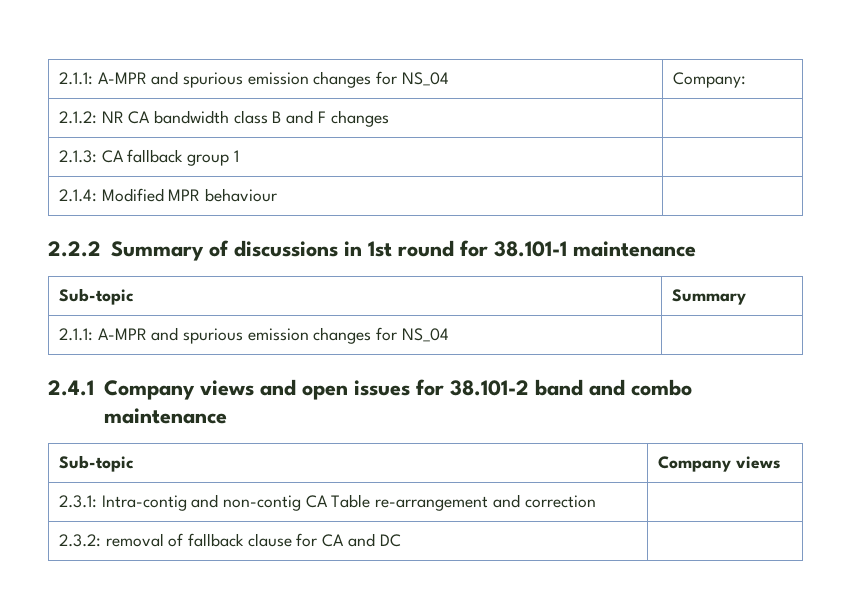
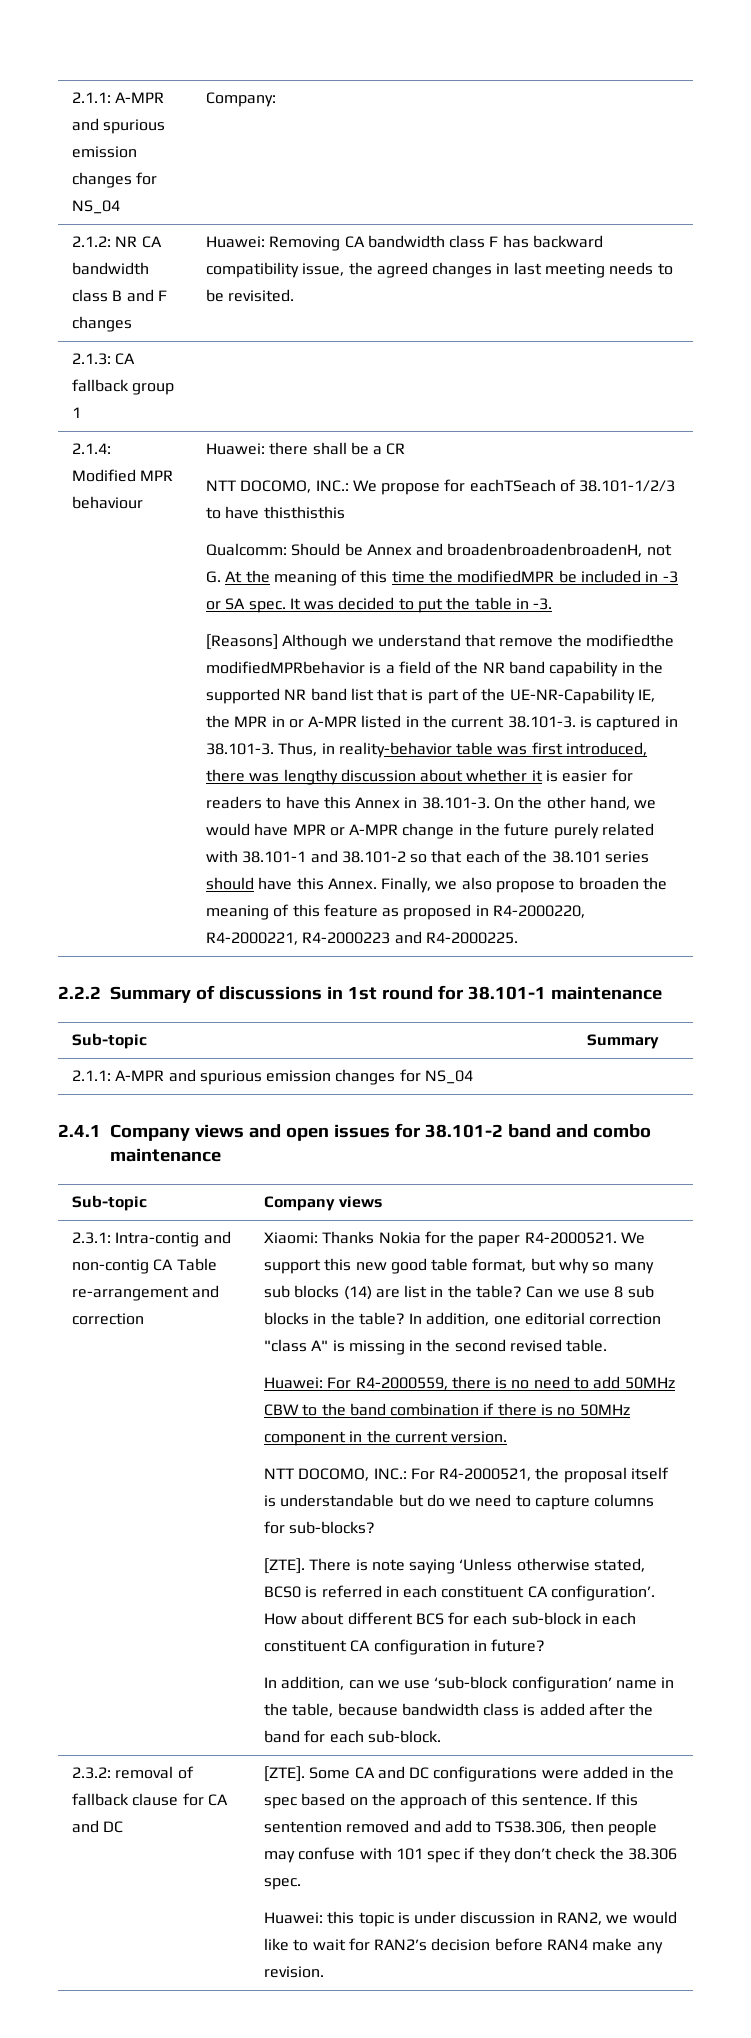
- 2.1.2: NR CA bandwidth class B and F changes |
+ 2.1.2: NR CA bandwidth class B and F changes | Huawei: Removing CA bandwidth class F has backward compatibility issue, the agreed changes in last meeting needs to be revisited.
+ Huawei: there shall be a CR
+ NTT DOCOMO, INC.: We propose for eachTSeach of 38.101-1/2/3 to have thisthisthis
+ Qualcomm: Should be Annex and broadenbroadenbroadenH, not G. At the meaning of this time the modifiedMPR be included in -3 or SA spec. It was decided to put the table in -3.
+ [Reasons] Although we understand that remove the modifiedthe modifiedMPRbehavior is a field of the NR band capability in the supported NR band list that is part of the UE-NR-Capability IE, the MPR in or A-MPR listed in the current 38.101-3. is captured in 38.101-3. Thus, in reality-behavior table was first introduced, there was lengthy discussion about whether it is easier for readers to have this Annex in 38.101-3. On the other hand, we would have MPR or A-MPR change in the future purely related with 38.101-1 and 38.101-2 so that each of the 38.101 series should have this Annex. Finally, we also propose to broaden the meaning of this feature as proposed in R4-2000220, R4-2000221, R4-2000223 and R4-2000225.
+ Xiaomi: Thanks Nokia for the paper R4-2000521. We support this new good table format, but why so many sub blocks (14) are list in the table? Can we use 8 sub blocks in the table? In addition, one editorial correction "class A" is missing in the second revised table.
+ Huawei: For R4-2000559, there is no need to add 50MHz CBW to the band combination if there is no 50MHz component in the current version.
+ NTT DOCOMO, INC.: For R4-2000521, the proposal itself is understandable but do we need to capture columns for sub-blocks?
+ [ZTE]. There is note saying ‘Unless otherwise stated, BCS0 is referred in each constituent CA configuration’. How about different BCS for each sub-block in each constituent CA configuration in future?
+ In addition, can we use ‘sub-block configuration’ name in the table, because bandwidth class is added after the band for each sub-block.
+ [ZTE]. Some CA and DC configurations were added in the spec based on the approach of this sentence. If this sentention removed and add to TS38.306, then people may confuse with 101 spec if they don’t check the 38.306 spec.
+ Huawei: this topic is under discussion in RAN2, we would like to wait for RAN2’s decision before RAN4 make any revision.

